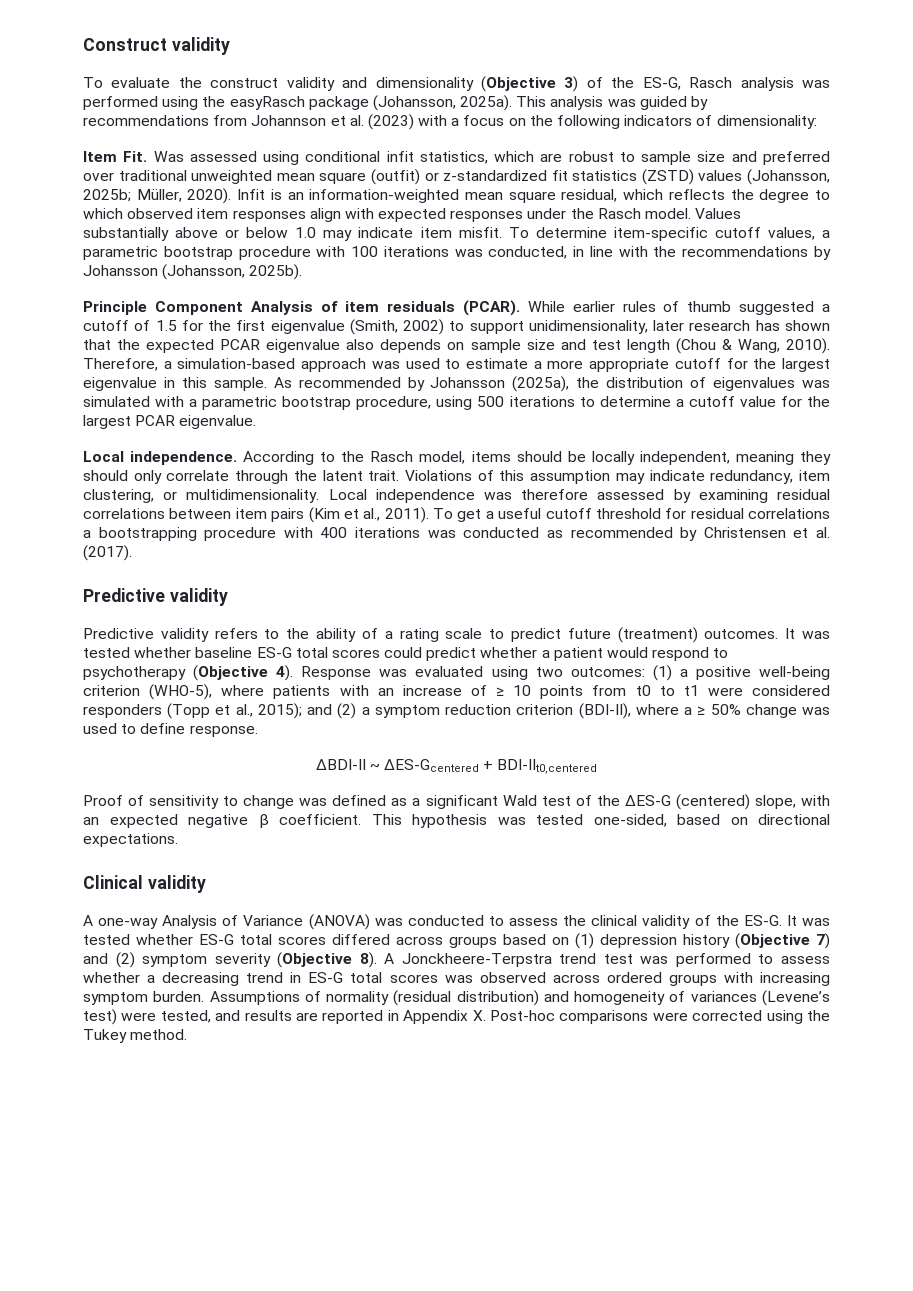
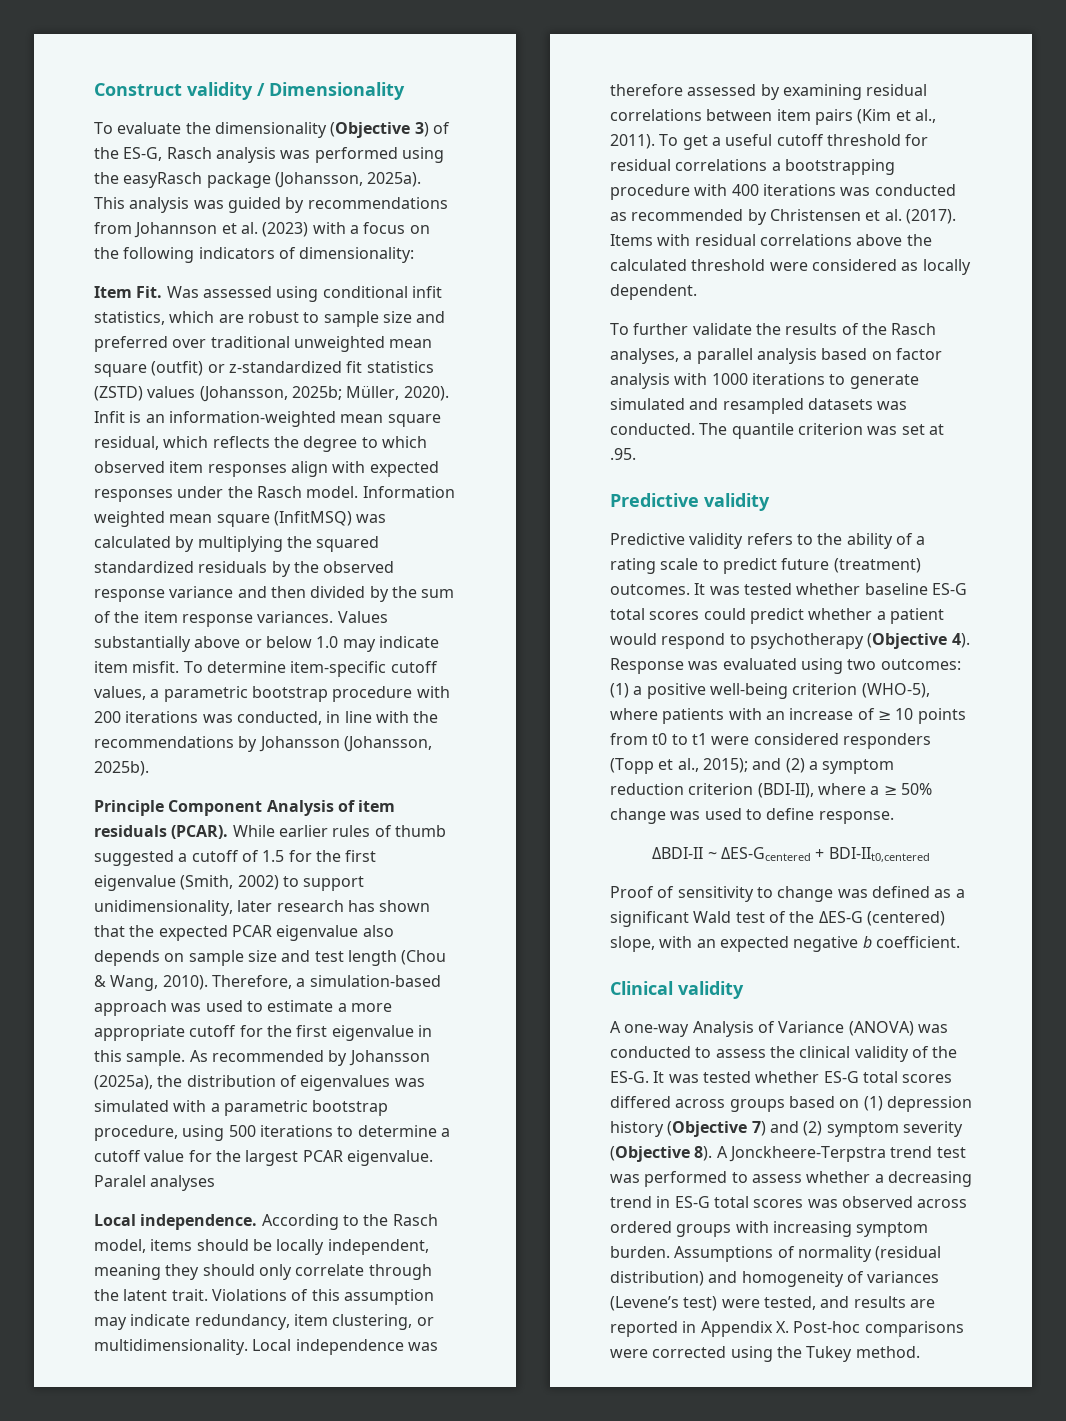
- Construct validity
+ Construct validity / Dimensionality
- To evaluate the construct validity and dimensionality (Objective 3) of the ES-G, Rasch analysis was performed using the easyRasch package (Johansson, 2025a).
+ To evaluate the dimensionality (Objective 3) of the ES-G, Rasch analysis was performed using the easyRasch package (Johansson, 2025a).
+ Information weighted mean square (InfitMSQ) was calculated by multiplying the squared standardized residuals by the observed response variance and then divided by the sum of the item response variances.
- To determine item-specific cutoff values, a parametric bootstrap procedure with 100 iterations was conducted, in line with the recommendations by Johansson (Johansson, 2025b).
+ To determine item-specific cutoff values, a parametric bootstrap procedure with 200 iterations was conducted, in line with the recommendations by Johansson (Johansson, 2025b).
- Therefore, a simulation-based approach was used to estimate a more appropriate cutoff for the largest eigenvalue in this sample.
+ Therefore, a simulation-based approach was used to estimate a more appropriate cutoff for the first eigenvalue in this sample.
+ Paralel analyses
+ Items with residual correlations above the calculated threshold were considered as locally dependent.
+ To further validate the results of the Rasch analyses, a parallel analysis based on factor analysis with 1000 iterations to generate simulated and resampled datasets was conducted. The quantile criterion was set at .95.
- Proof of sensitivity to change was defined as a significant Wald test of the ΔES-G (centered) slope, with an expected negative β coefficient. This hypothesis was tested one-sided, based on directional expectations.
+ Proof of sensitivity to change was defined as a significant Wald test of the ΔES-G (centered) slope, with an expected negative b coefficient.

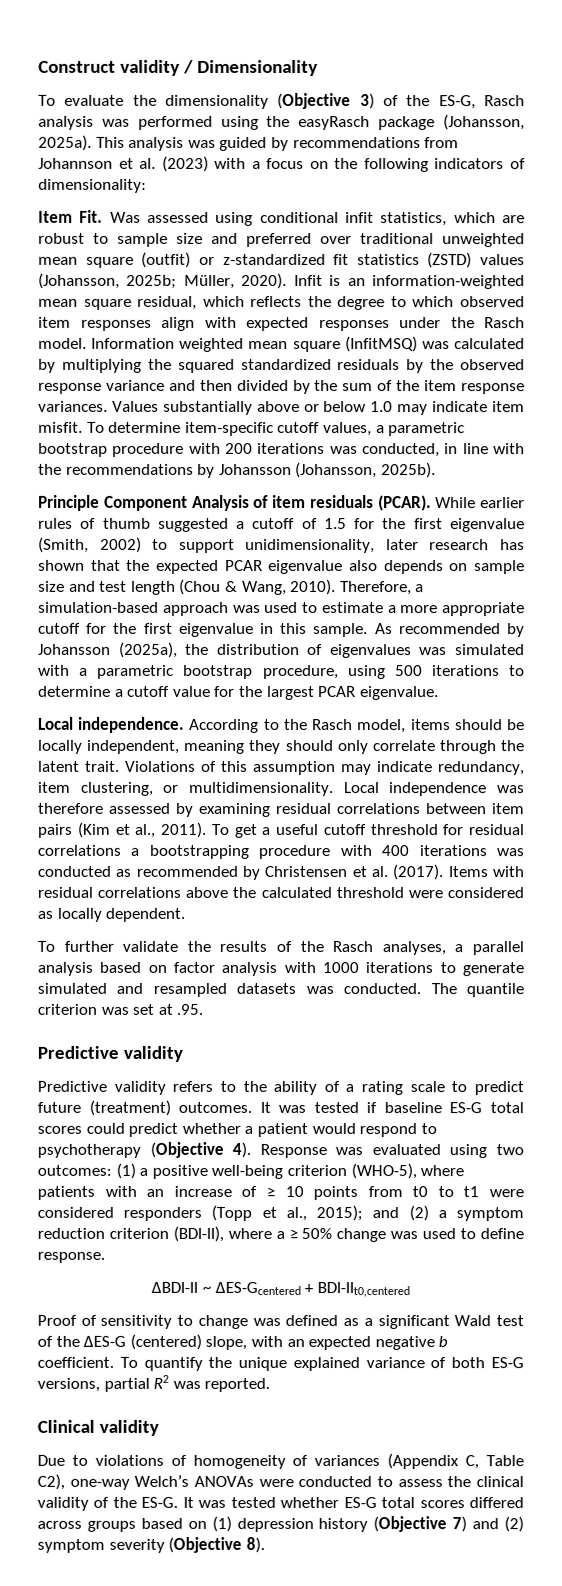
- Paralel analyses
- It was tested whether baseline ES-G total scores could predict whether a patient would respond to psychotherapy (Objective 4).
+ It was tested if baseline ES-G total scores could predict whether a patient would respond to psychotherapy (Objective 4).
- Proof of sensitivity to change was defined as a significant Wald test of the ΔES-G (centered) slope, with an expected negative b coefficient.
+ Proof of sensitivity to change was defined as a significant Wald test of the ΔES-G (centered) slope, with an expected negative b coefficient. To quantify the unique explained variance of both ES-G versions, partial R2 was reported.
  Clinical validity
- A one-way Analysis of Variance (ANOVA) was conducted to assess the clinical validity of the ES-G.
+ Due to violations of homogeneity of variances (Appendix C, Table C2), one-way Welch’s ANOVAs were conducted to assess the clinical validity of the ES-G.
- A Jonckheere-Terpstra trend test was performed to assess whether a decreasing trend in ES-G total scores was observed across ordered groups with increasing symptom burden. Assumptions of normality (residual distribution) and homogeneity of variances (Levene’s test) were tested, and results are reported in Appendix X. Post-hoc comparisons were corrected using the Tukey method.

